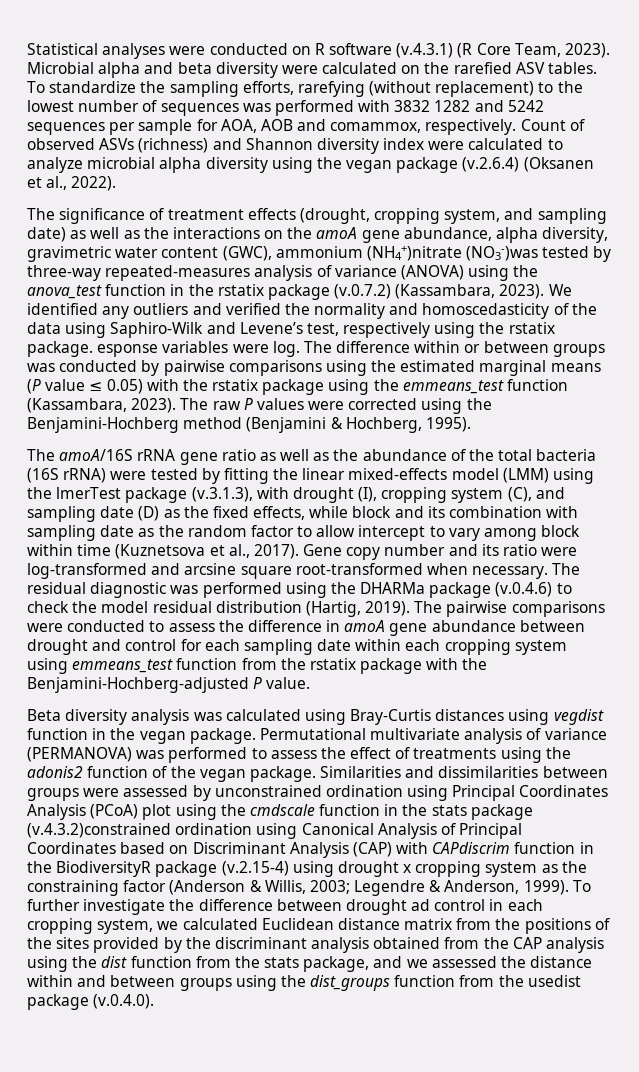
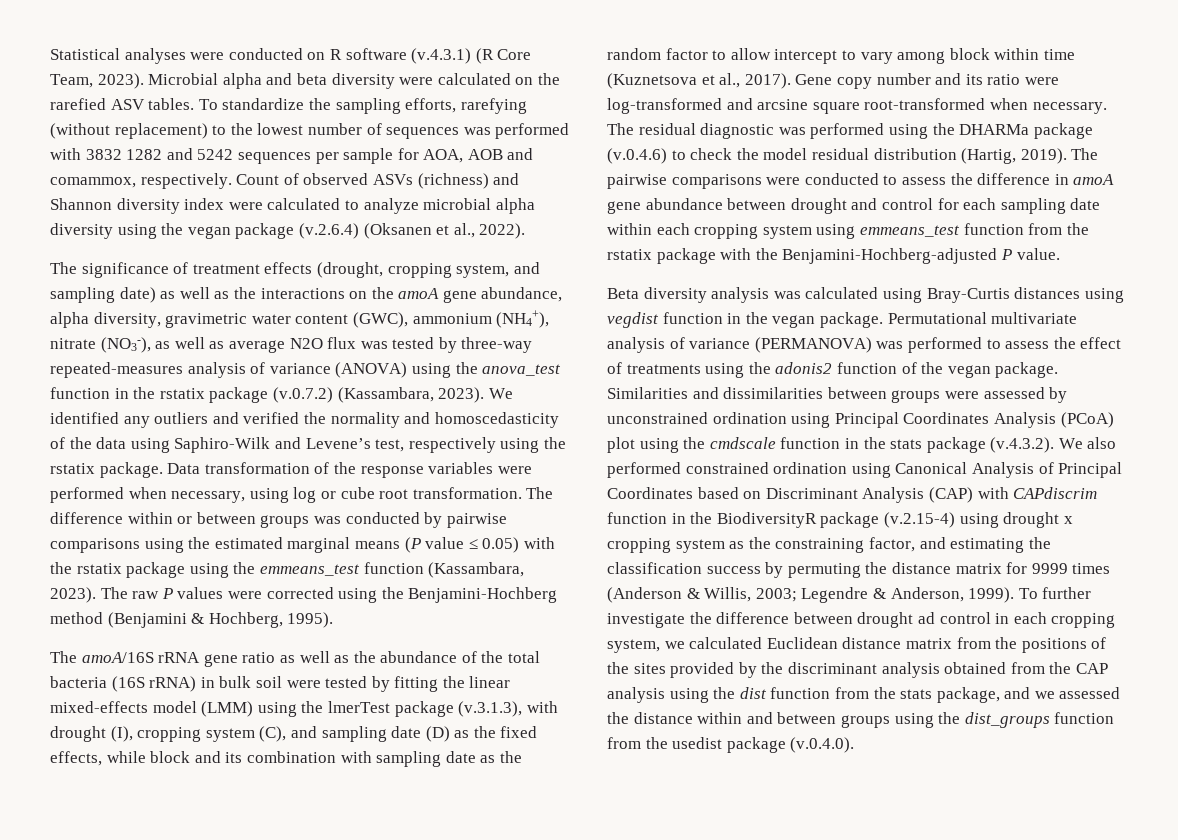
- The significance of treatment effects (drought, cropping system, and sampling date) as well as the interactions on the amoA gene abundance, alpha diversity, gravimetric water content (GWC), ammonium (NH4+)nitrate (NO3-)was tested by three-way repeated-measures analysis of variance (ANOVA) using the anova_test function in the rstatix package (v.0.7.2) (Kassambara, 2023).
+ The significance of treatment effects (drought, cropping system, and sampling date) as well as the interactions on the amoA gene abundance, alpha diversity, gravimetric water content (GWC), ammonium (NH4+), nitrate (NO3-), as well as average N2O flux was tested by three-way repeated-measures analysis of variance (ANOVA) using the anova_test function in the rstatix package (v.0.7.2) (Kassambara, 2023).
- We identified any outliers and verified the normality and homoscedasticity of the data using Saphiro-Wilk and Levene’s test, respectively using the rstatix package. esponse variables were log.
+ We identified any outliers and verified the normality and homoscedasticity of the data using Saphiro-Wilk and Levene’s test, respectively using the rstatix package. Data transformation of the response variables were performed when necessary, using log or cube root transformation.
- The amoA/16S rRNA gene ratio as well as the abundance of the total bacteria (16S rRNA) were tested by fitting the linear mixed-effects model (LMM) using the lmerTest package (v.3.1.3), with drought (I), cropping system (C), and sampling date (D) as the fixed effects, while block and its combination with sampling date as the random factor to allow intercept to vary among block within time (Kuznetsova et al., 2017).
+ The amoA/16S rRNA gene ratio as well as the abundance of the total bacteria (16S rRNA) in bulk soil were tested by fitting the linear mixed-effects model (LMM) using the lmerTest package (v.3.1.3), with drought (I), cropping system (C), and sampling date (D) as the fixed effects, while block and its combination with sampling date as the random factor to allow intercept to vary among block within time (Kuznetsova et al., 2017).
- Similarities and dissimilarities between groups were assessed by unconstrained ordination using Principal Coordinates Analysis (PCoA) plot using the cmdscale function in the stats package (v.4.3.2)constrained ordination using Canonical Analysis of Principal Coordinates based on Discriminant Analysis (CAP) with CAPdiscrim function in the BiodiversityR package (v.2.15-4) using drought x cropping system as the constraining factor (Anderson & Willis, 2003; Legendre & Anderson, 1999).
+ Similarities and dissimilarities between groups were assessed by unconstrained ordination using Principal Coordinates Analysis (PCoA) plot using the cmdscale function in the stats package (v.4.3.2). We also performed constrained ordination using Canonical Analysis of Principal Coordinates based on Discriminant Analysis (CAP) with CAPdiscrim function in the BiodiversityR package (v.2.15-4) using drought x cropping system as the constraining factor, and estimating the classification success by permuting the distance matrix for 9999 times (Anderson & Willis, 2003; Legendre & Anderson, 1999).

